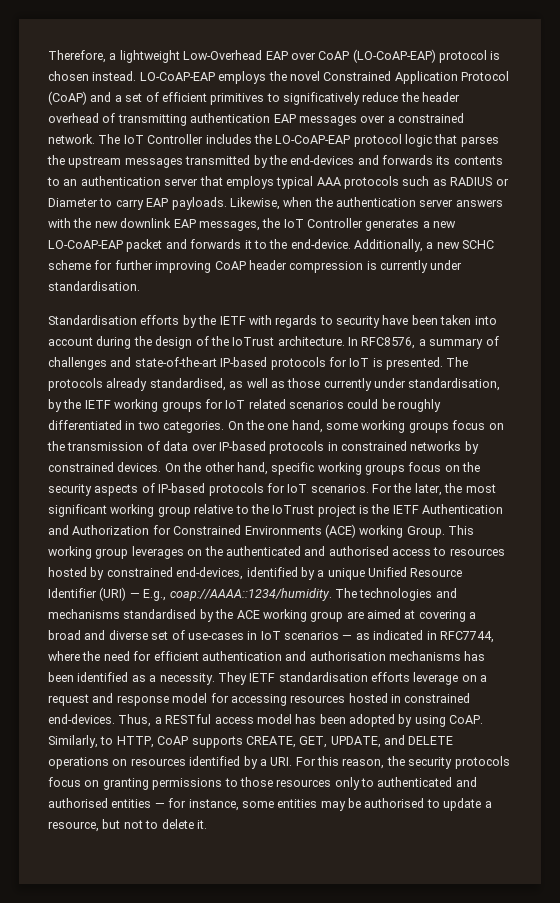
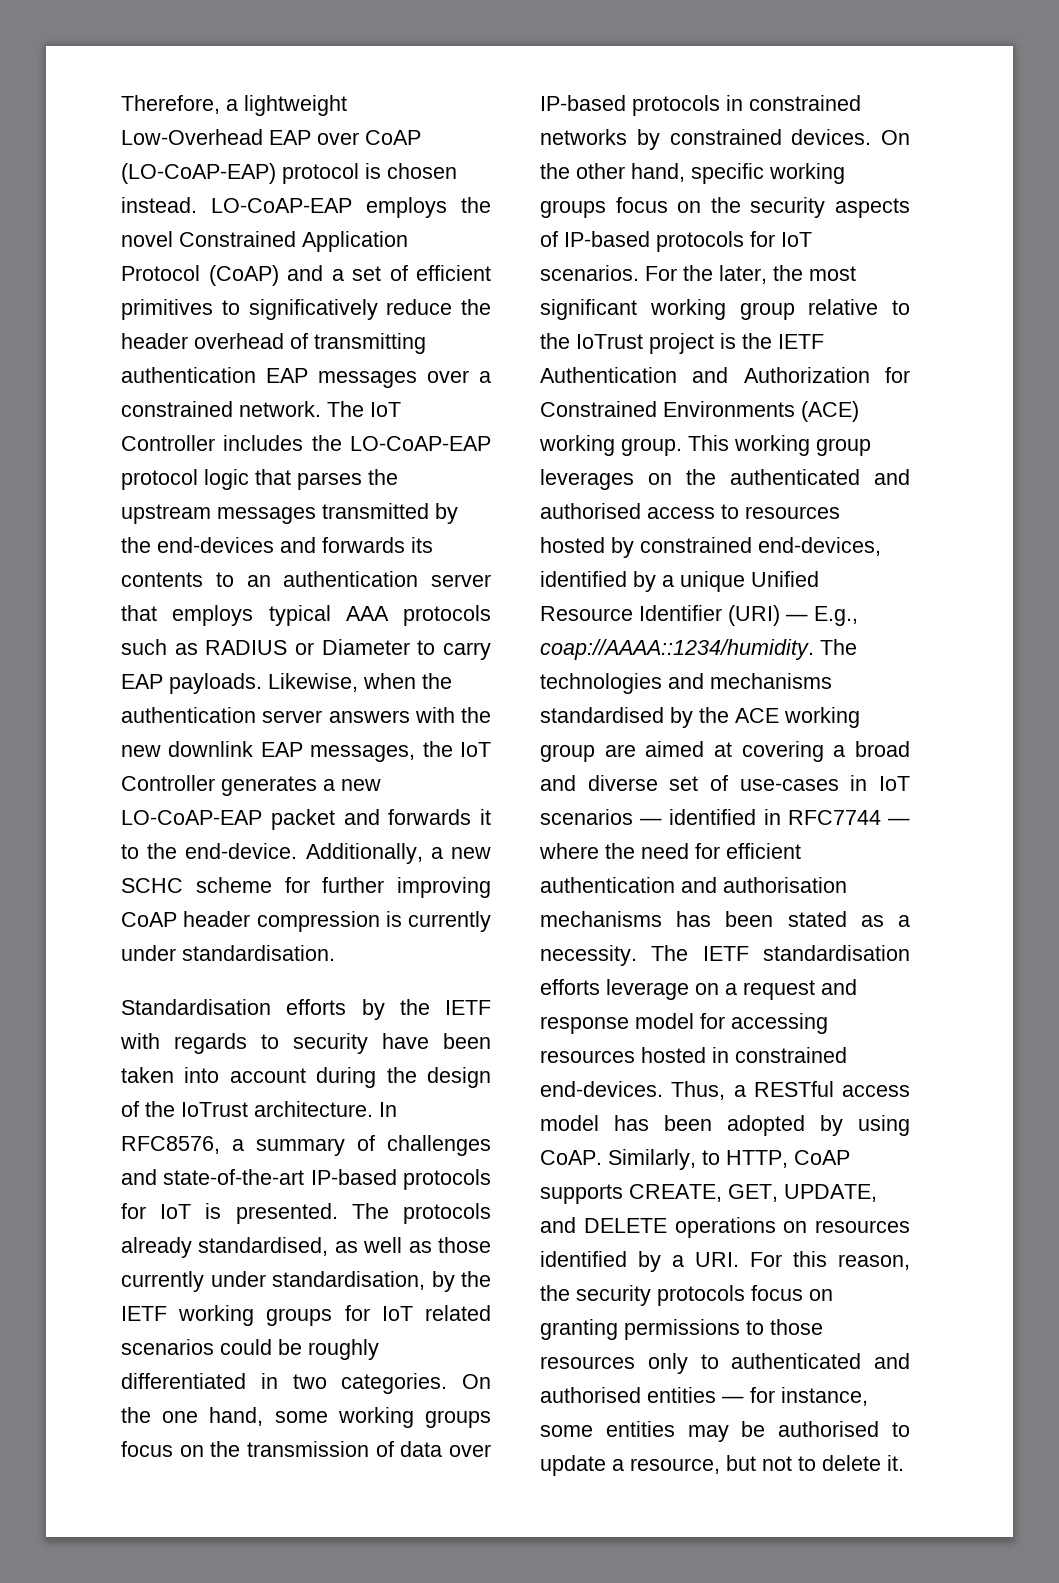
- For the later, the most significant working group relative to the IoTrust project is the IETF Authentication and Authorization for Constrained Environments (ACE) working Group.
+ For the later, the most significant working group relative to the IoTrust project is the IETF Authentication and Authorization for Constrained Environments (ACE) working group.
- The technologies and mechanisms standardised by the ACE working group are aimed at covering a broad and diverse set of use-cases in IoT scenarios — as indicated in RFC7744, where the need for efficient authentication and authorisation mechanisms has been identified as a necessity.
+ The technologies and mechanisms standardised by the ACE working group are aimed at covering a broad and diverse set of use-cases in IoT scenarios — identified in RFC7744 — where the need for efficient authentication and authorisation mechanisms has been stated as a necessity.
- They IETF standardisation efforts leverage on a request and response model for accessing resources hosted in constrained end-devices.
+ The IETF standardisation efforts leverage on a request and response model for accessing resources hosted in constrained end-devices.

